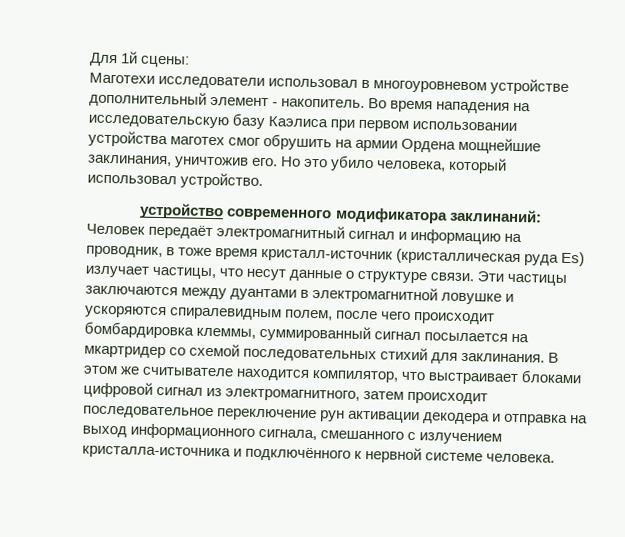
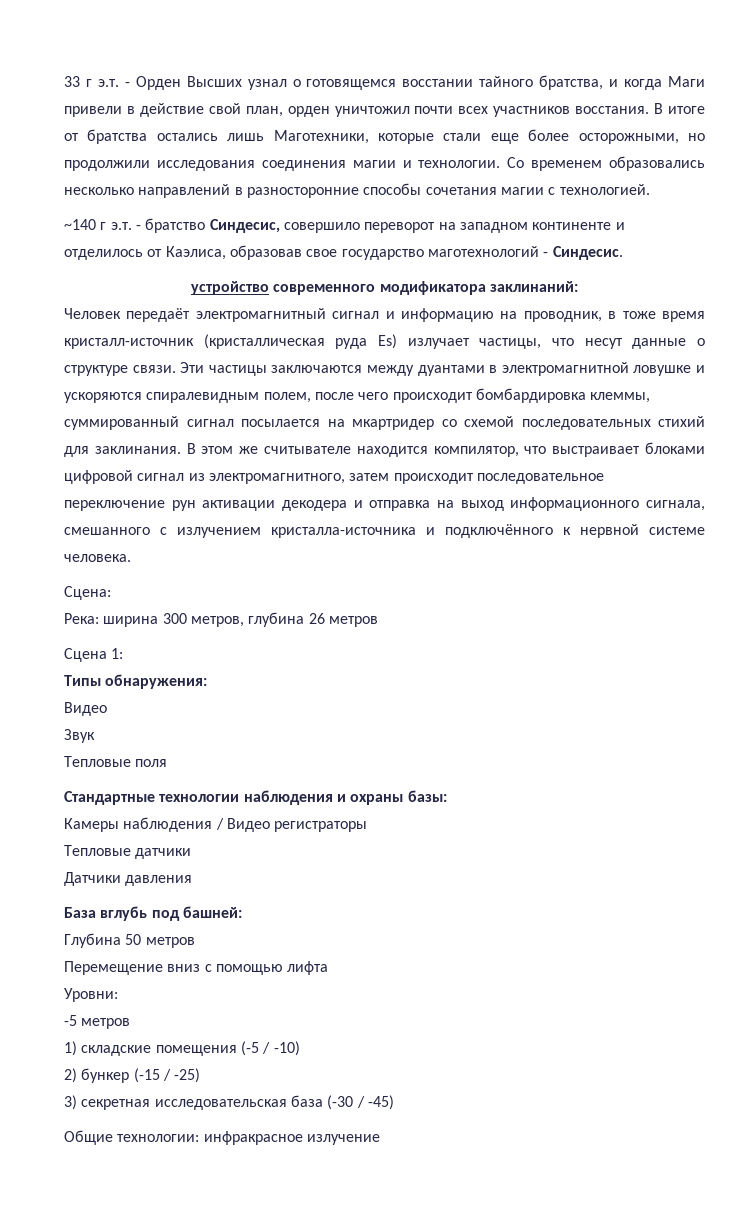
- Для 1й сцены:
- Маготехи исследователи использовал в многоуровневом устройстве дополнительный элемент - накопитель. Во время нападения на исследовательскую базу Каэлиса при первом использовании устройства маготех смог обрушить на армии Ордена мощнейшие заклинания, уничтожив его. Но это убило человека, который использовал устройство.
+ 33 г э.т. - Орден Высших узнал о готовящемся восстании тайного братства, и когда Маги привели в действие свой план, орден уничтожил почти всех участников восстания. В итоге от братства остались лишь Маготехники, которые стали еще более осторожными, но продолжили исследования соединения магии и технологии. Со временем образовались несколько направлений в разносторонние способы сочетания магии с технологией.
+ ~140 г э.т. - братство Синдесис, совершило переворот на западном континенте и отделилось от Каэлиса, образовав свое государство маготехнологий - Синдесис.
+ Сцена:
+ Река: ширина 300 метров, глубина 26 метров
+ Сцена 1:
+ Типы обнаружения:
+ Видео
+ Звук
+ Тепловые поля
+ Стандартные технологии наблюдения и охраны базы:
+ Камеры наблюдения / Видео регистраторы
+ Тепловые датчики
+ Датчики давления
+ База вглубь под башней:
+ Глубина 50 метров
+ Перемещение вниз с помощью лифта
+ Уровни:
+ -5 метров
+ 1) складские помещения (-5 / -10)
+ 2) бункер (-15 / -25)
+ 3) секретная исследовательская база (-30 / -45)
+ Общие технологии: инфракрасное излучение

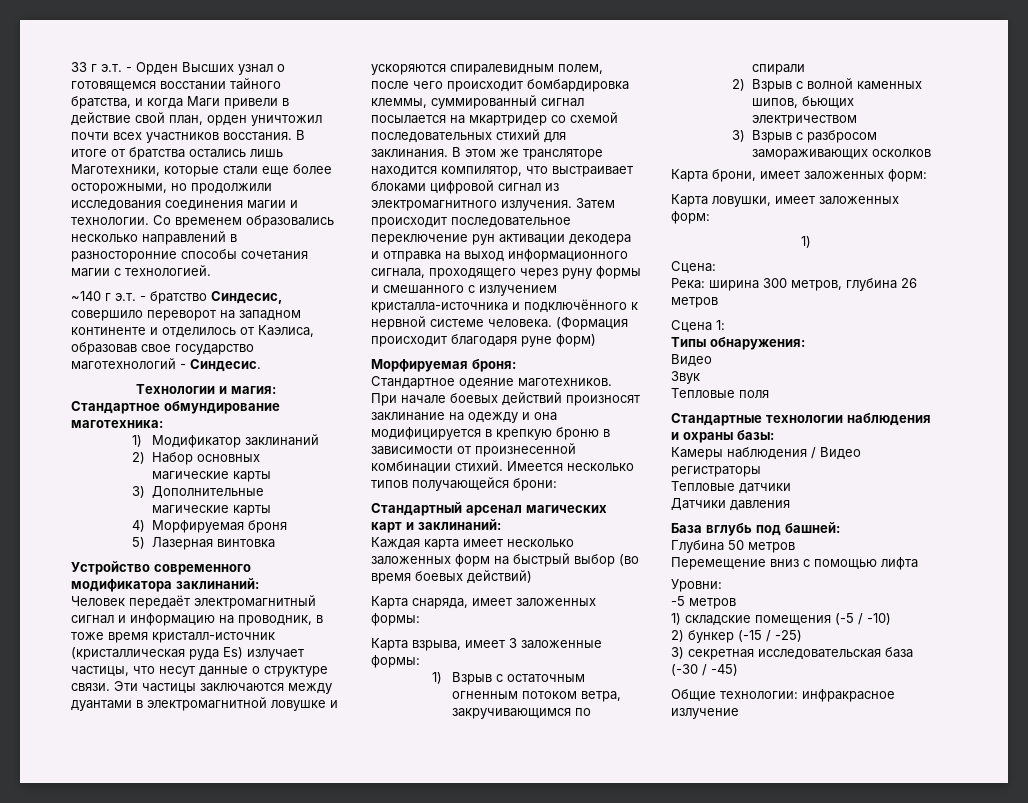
- устройство современного модификатора заклинаний:
+ Технологии и магия:
+ Стандартное обмундирование маготехника:
+ 1) Модификатор заклинаний
+ 2) Набор основных магические карты
+ 3) Дополнительные магические карты
+ 4) Морфируемая броня
+ 5) Лазерная винтовка
+ Устройство современного модификатора заклинаний:
- В этом же считывателе находится компилятор, что выстраивает блоками цифровой сигнал из электромагнитного, затем происходит последовательное переключение рун активации декодера и отправка на выход информационного сигнала, смешанного с излучением кристалла-источника и подключённого к нервной системе человека.
+ В этом же трансляторе находится компилятор, что выстраивает блоками цифровой сигнал из электромагнитного излучения. Затем происходит последовательное переключение рун активации декодера и отправка на выход информационного сигнала, проходящего через руну формы и смешанного с излучением кристалла-источника и подключённого к нервной системе человека. (Формация происходит благодаря руне форм)
+ Морфируемая броня:
+ Стандартное одеяние маготехников. При начале боевых действий произносят заклинание на одежду и она модифицируется в крепкую броню в зависимости от произнесенной комбинации стихий. Имеется несколько типов получающейся брони:
+ Стандартный арсенал магических карт и заклинаний:
+ Каждая карта имеет несколько заложенных форм на быстрый выбор (во время боевых действий)
+ Карта снаряда, имеет заложенных формы:
+ Карта взрыва, имеет 3 заложенные формы:
+ 1) Взрыв с остаточным огненным потоком ветра, закручивающимся по спирали
+ 2) Взрыв с волной каменных шипов, бьющих электричеством
+ 3) Взрыв с разбросом замораживающих осколков
+ Карта брони, имеет заложенных форм:
+ Карта ловушки, имеет заложенных форм:
+ 1)

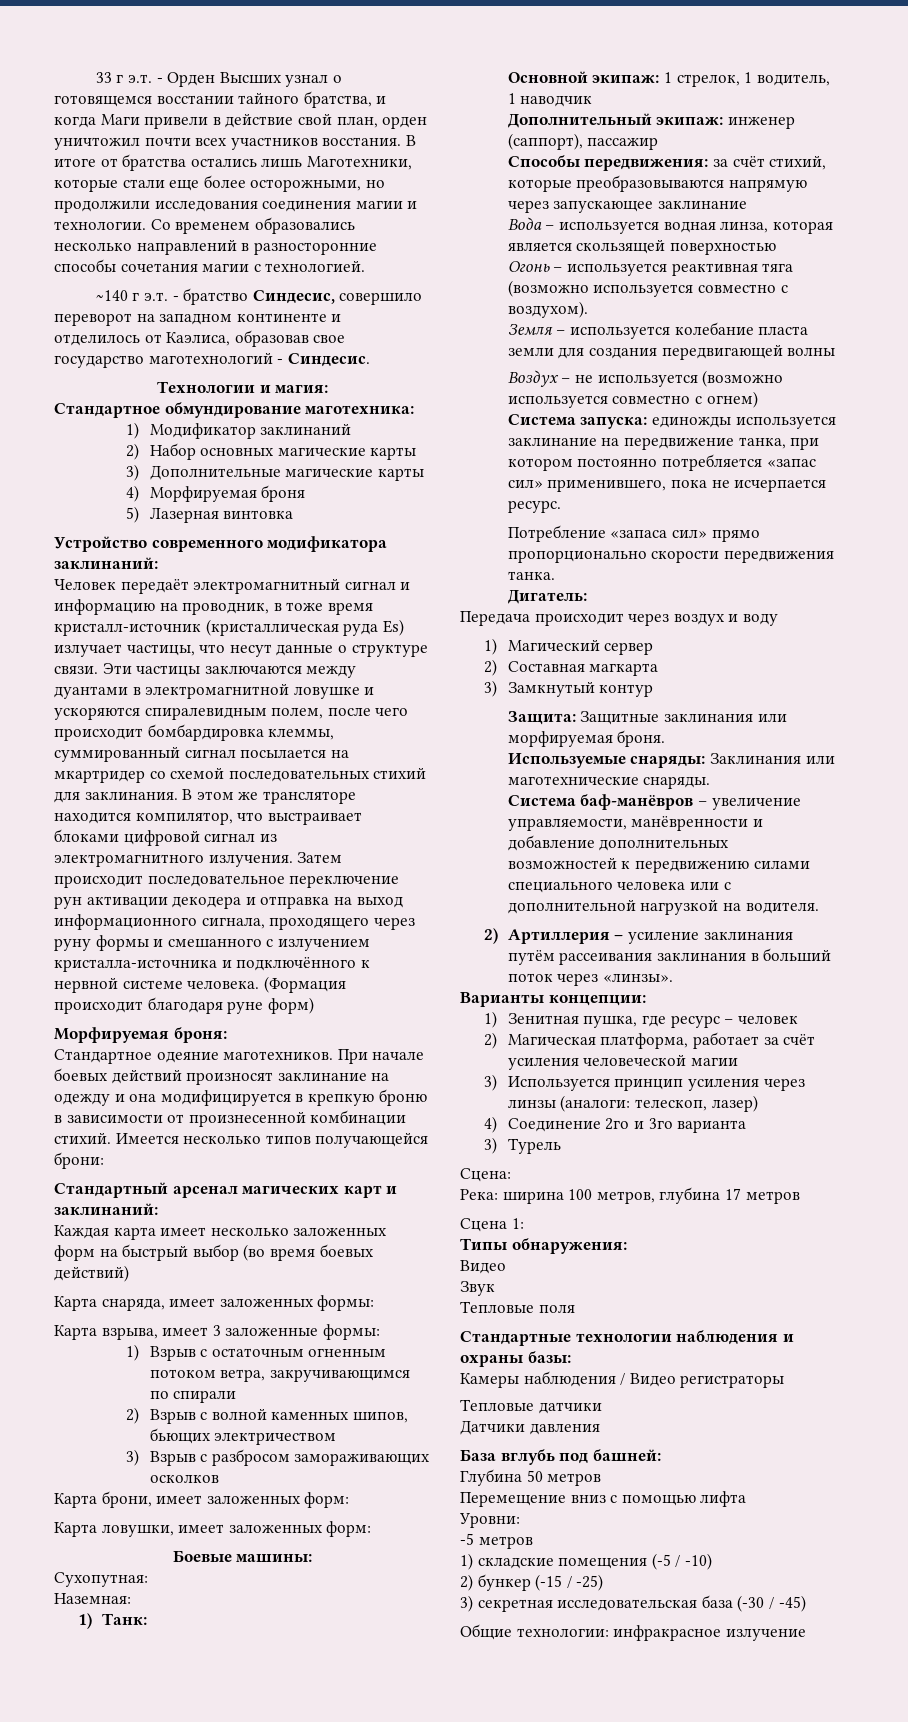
  Карта ловушки, имеет заложенных форм:
- 1)
+ Боевые машины:
+ Сухопутная:
+ Наземная:
+ 1) Танк:
+ Основной экипаж: 1 стрелок, 1 водитель, 1 наводчик
+ Дополнительный экипаж: инженер (саппорт), пассажир
+ Способы передвижения: за счёт стихий, которые преобразовываются напрямую через запускающее заклинание
+ Вода – используется водная линза, которая является скользящей поверхностью
+ Огонь – используется реактивная тяга (возможно используется совместно с воздухом).
+ Земля – используется колебание пласта земли для создания передвигающей волны
+ Воздух – не используется (возможно используется совместно с огнем)
+ Система запуска: единожды используется заклинание на передвижение танка, при котором постоянно потребляется «запас сил» применившего, пока не исчерпается ресурс.
+ Потребление «запаса сил» прямо пропорционально скорости передвижения танка.
+ Дигатель:
+ Передача происходит через воздух и воду
+ 1) Магический сервер
+ 2) Составная магкарта
+ 3) Замкнутый контур
+ Защита: Защитные заклинания или морфируемая броня.
+ Используемые снаряды: Заклинания или маготехнические снаряды.
+ Система баф-манёвров – увеличение управляемости, манёвренности и добавление дополнительных возможностей к передвижению силами специального человека или с дополнительной нагрузкой на водителя.
+ 2) Артиллерия – усиление заклинания путём рассеивания заклинания в больший поток через «линзы».
+ Варианты концепции:
+ 1) Зенитная пушка, где ресурс – человек
+ 2) Магическая платформа, работает за счёт усиления человеческой магии
+ 3) Используется принцип усиления через линзы (аналоги: телескоп, лазер)
+ 4) Соединение 2го и 3го варианта
+ 3) Турель
- Река: ширина 300 метров, глубина 26 метров
+ Река: ширина 100 метров, глубина 17 метров

